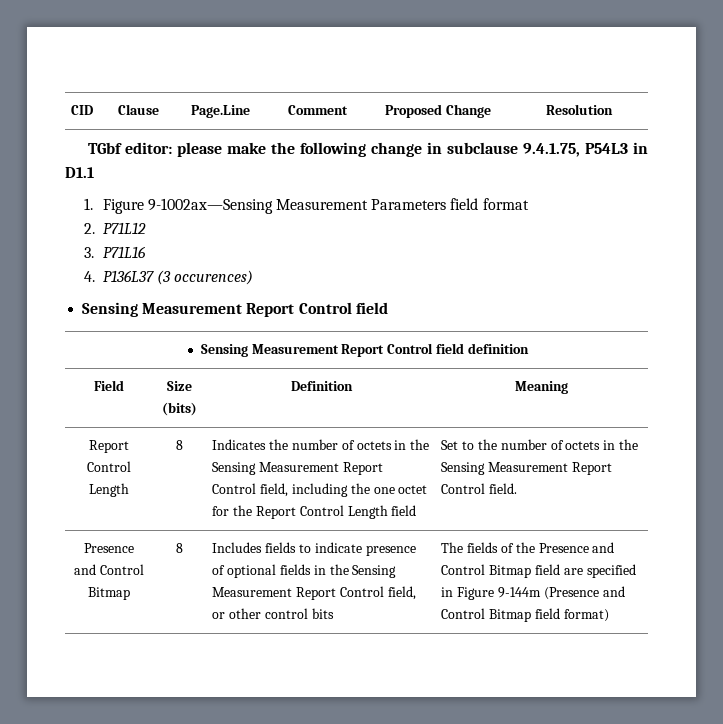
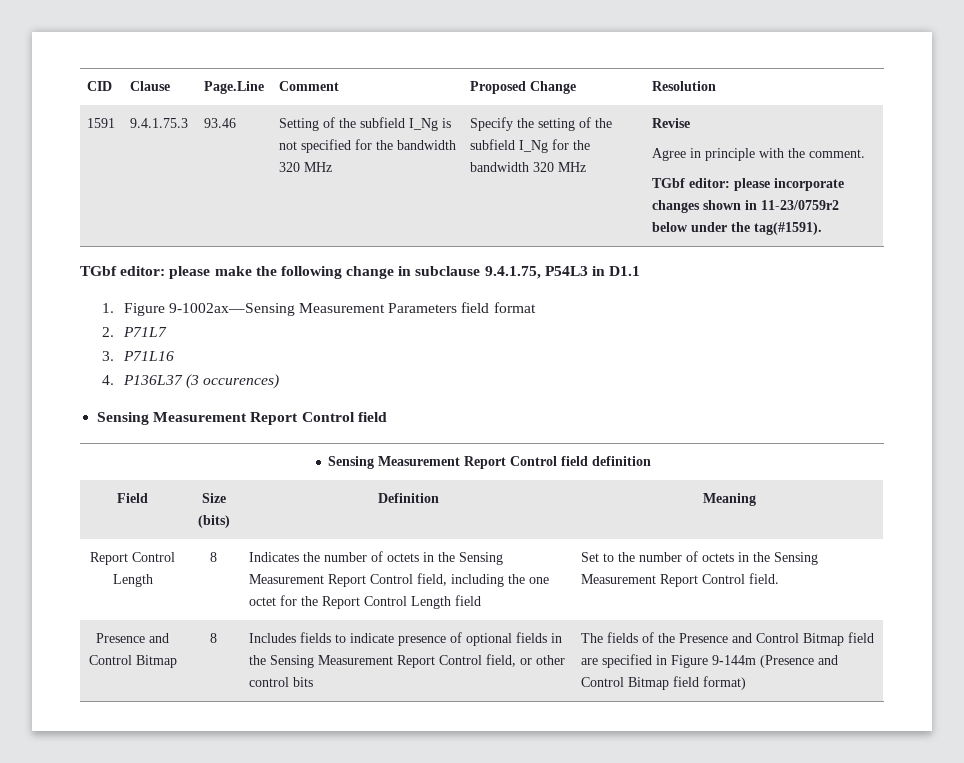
+ 1591 | 9.4.1.75.3 | 93.46 | Setting of the subfield I_Ng is not specified for the bandwidth 320 MHz | Specify the setting of the subfield I_Ng for the bandwidth 320 MHz | Revise
+ Agree in principle with the comment.
+ TGbf editor: please incorporate changes shown in 11-23/0759r2 below under the tag(#1591).
- 2. P71L12
+ 2. P71L7

